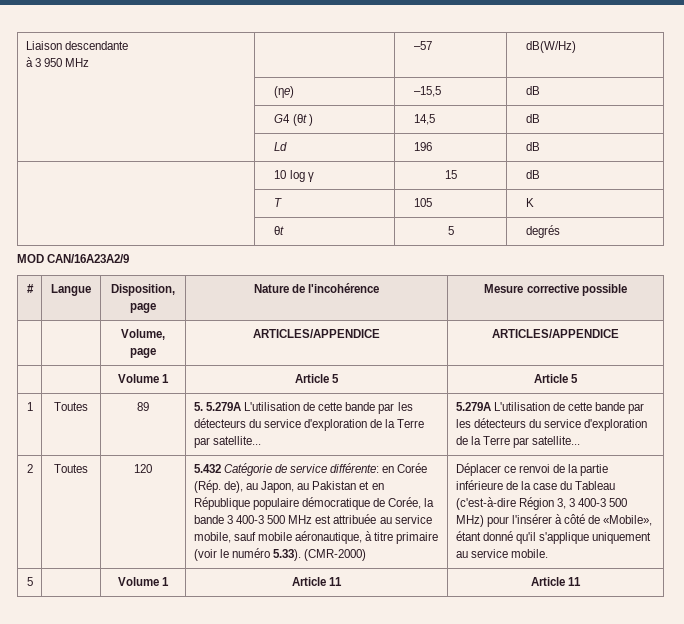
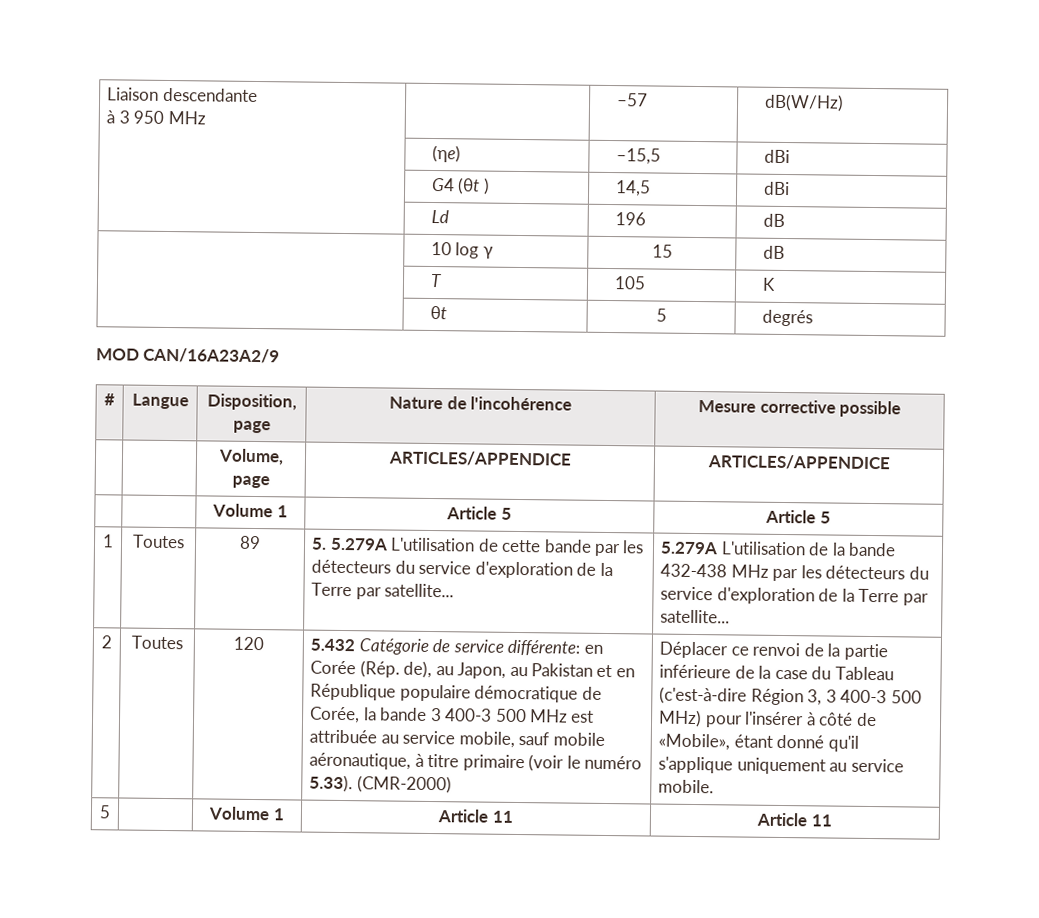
- | (ηe) | –15,5 | dB
+ | (ηe) | –15,5 | dBi
- | G4 (θt ) | 14,5 | dB
+ | G4 (θt ) | 14,5 | dBi
- 1 | Toutes | 89 | 5. 5.279A L'utilisation de cette bande par les détecteurs du service d'exploration de la Terre par satellite... | 5.279A L'utilisation de cette bande par les détecteurs du service d'exploration de la Terre par satellite...
+ 1 | Toutes | 89 | 5. 5.279A L'utilisation de cette bande par les détecteurs du service d'exploration de la Terre par satellite... | 5.279A L'utilisation de la bande 432-438 MHz par les détecteurs du service d'exploration de la Terre par satellite...

